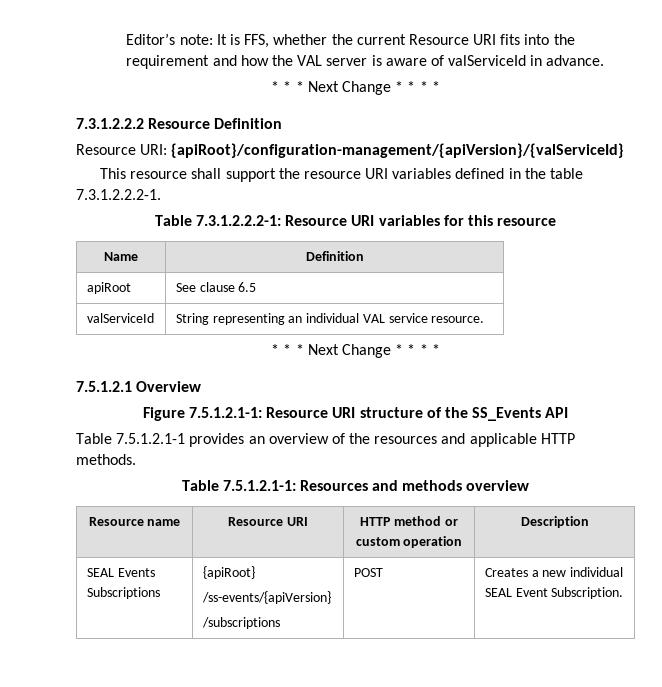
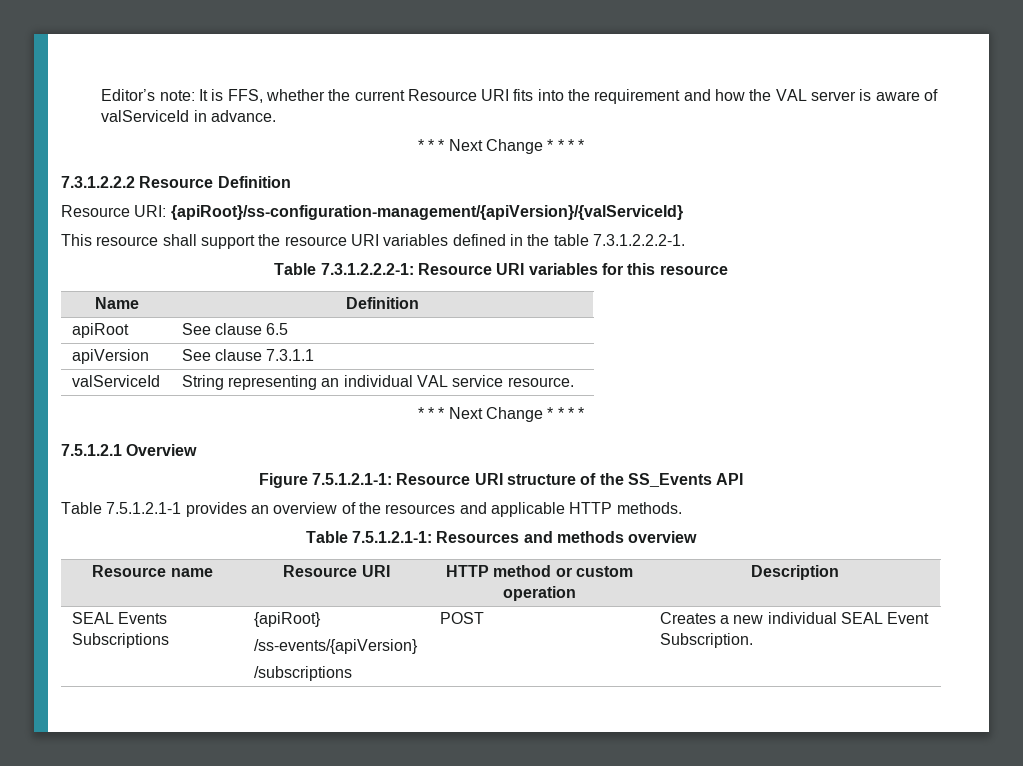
- Resource URI: {apiRoot}/configuration-management/{apiVersion}/{valServiceId}
+ Resource URI: {apiRoot}/ss-configuration-management/{apiVersion}/{valServiceId}
+ apiVersion | See clause 7.3.1.1

